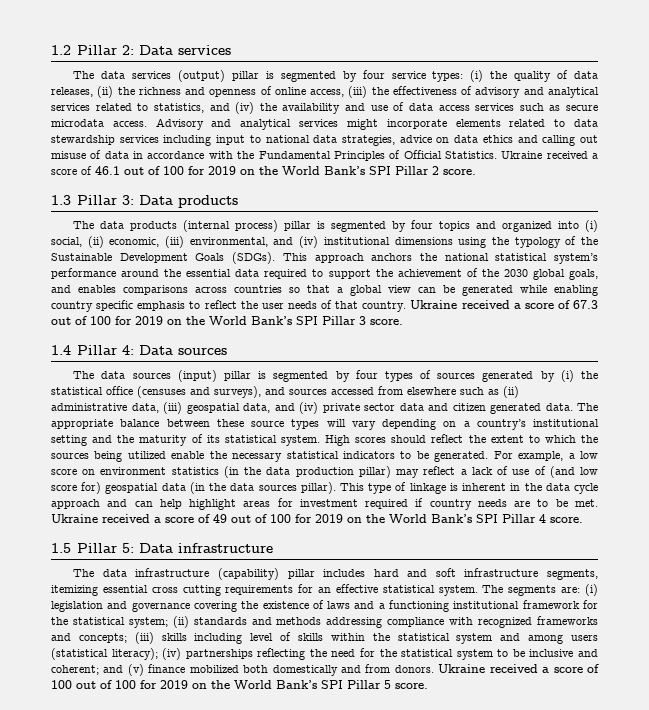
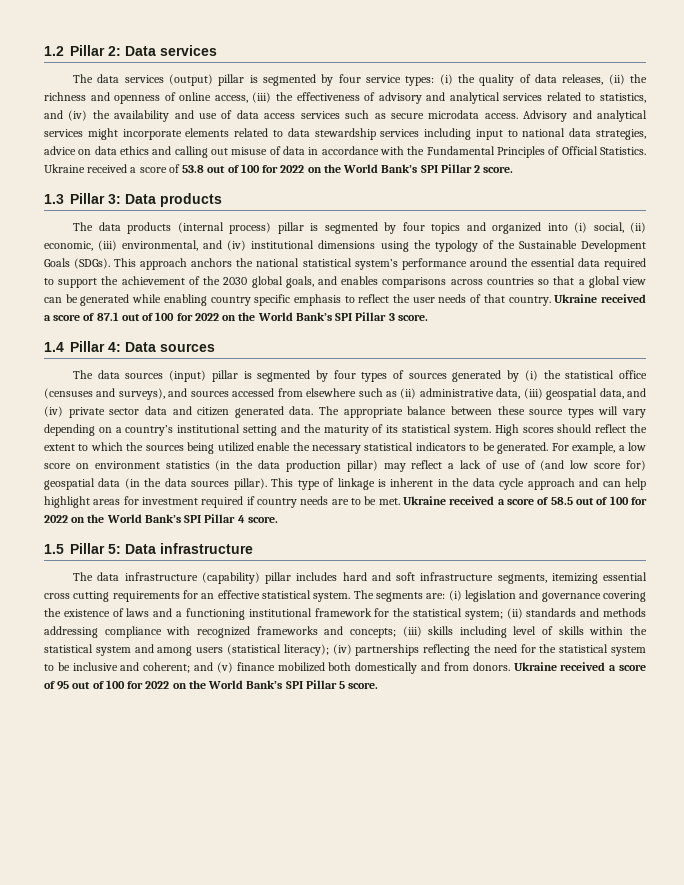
- Ukraine received a score of 46.1 out of 100 for 2019 on the World Bank’s SPI Pillar 2 score.
+ Ukraine received a score of 53.8 out of 100 for 2022 on the World Bank’s SPI Pillar 2 score.
- Ukraine received a score of 67.3 out of 100 for 2019 on the World Bank’s SPI Pillar 3 score.
+ Ukraine received a score of 87.1 out of 100 for 2022 on the World Bank’s SPI Pillar 3 score.
- Ukraine received a score of 49 out of 100 for 2019 on the World Bank’s SPI Pillar 4 score.
+ Ukraine received a score of 58.5 out of 100 for 2022 on the World Bank’s SPI Pillar 4 score.
- Ukraine received a score of 100 out of 100 for 2019 on the World Bank’s SPI Pillar 5 score.
+ Ukraine received a score of 95 out of 100 for 2022 on the World Bank’s SPI Pillar 5 score.

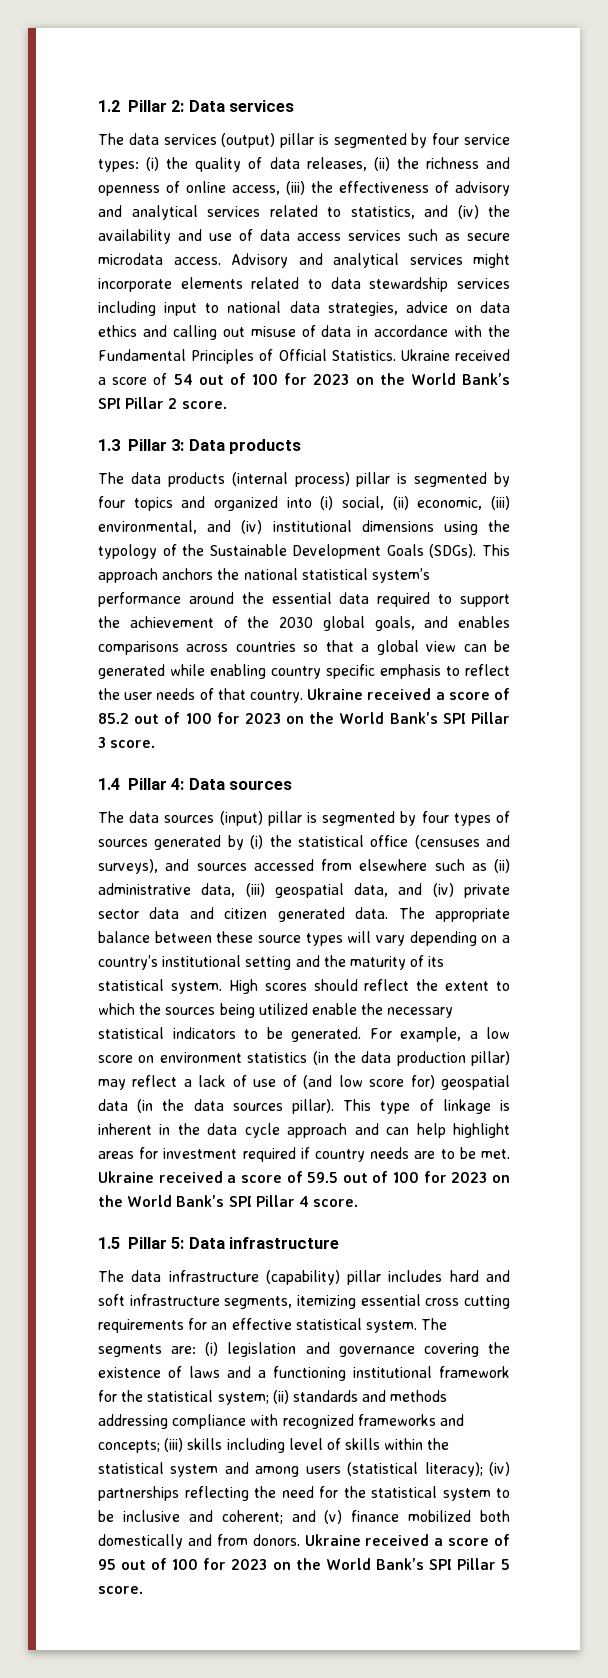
- Ukraine received a score of 53.8 out of 100 for 2022 on the World Bank’s SPI Pillar 2 score.
+ Ukraine received a score of 54 out of 100 for 2023 on the World Bank’s SPI Pillar 2 score.
- Ukraine received a score of 87.1 out of 100 for 2022 on the World Bank’s SPI Pillar 3 score.
+ Ukraine received a score of 85.2 out of 100 for 2023 on the World Bank’s SPI Pillar 3 score.
- Ukraine received a score of 58.5 out of 100 for 2022 on the World Bank’s SPI Pillar 4 score.
+ Ukraine received a score of 59.5 out of 100 for 2023 on the World Bank’s SPI Pillar 4 score.
- Ukraine received a score of 95 out of 100 for 2022 on the World Bank’s SPI Pillar 5 score.
+ Ukraine received a score of 95 out of 100 for 2023 on the World Bank’s SPI Pillar 5 score.

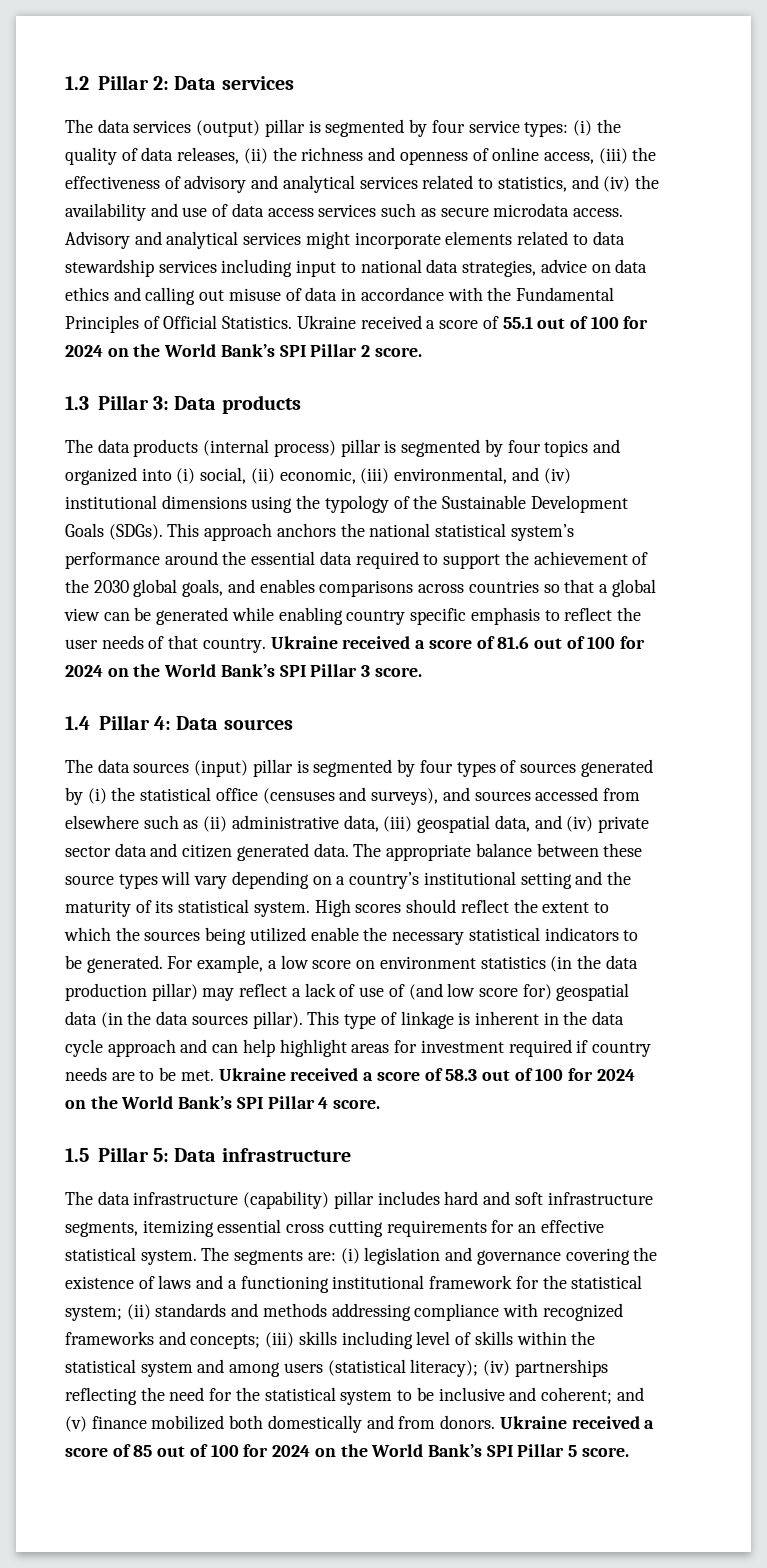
- Ukraine received a score of 54 out of 100 for 2023 on the World Bank’s SPI Pillar 2 score.
+ Ukraine received a score of 55.1 out of 100 for 2024 on the World Bank’s SPI Pillar 2 score.
- Ukraine received a score of 85.2 out of 100 for 2023 on the World Bank’s SPI Pillar 3 score.
+ Ukraine received a score of 81.6 out of 100 for 2024 on the World Bank’s SPI Pillar 3 score.
- Ukraine received a score of 59.5 out of 100 for 2023 on the World Bank’s SPI Pillar 4 score.
+ Ukraine received a score of 58.3 out of 100 for 2024 on the World Bank’s SPI Pillar 4 score.
- Ukraine received a score of 95 out of 100 for 2023 on the World Bank’s SPI Pillar 5 score.
+ Ukraine received a score of 85 out of 100 for 2024 on the World Bank’s SPI Pillar 5 score.

